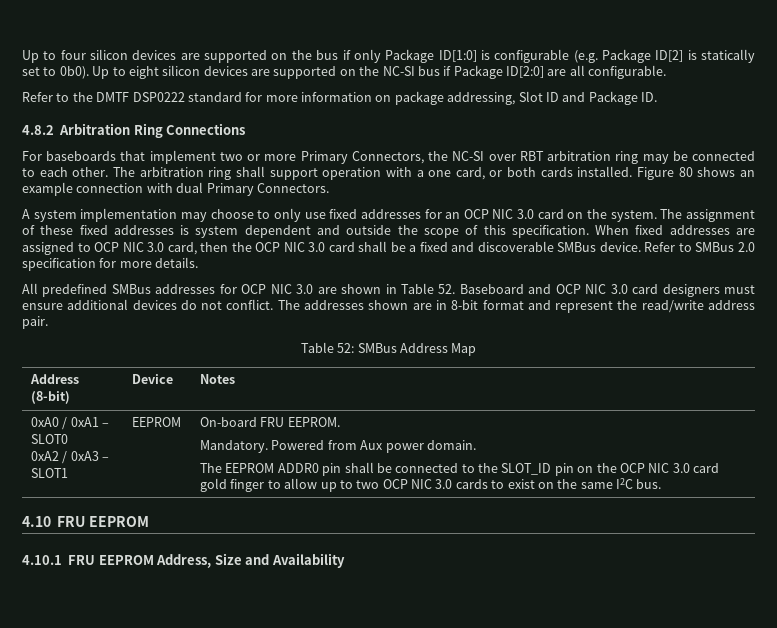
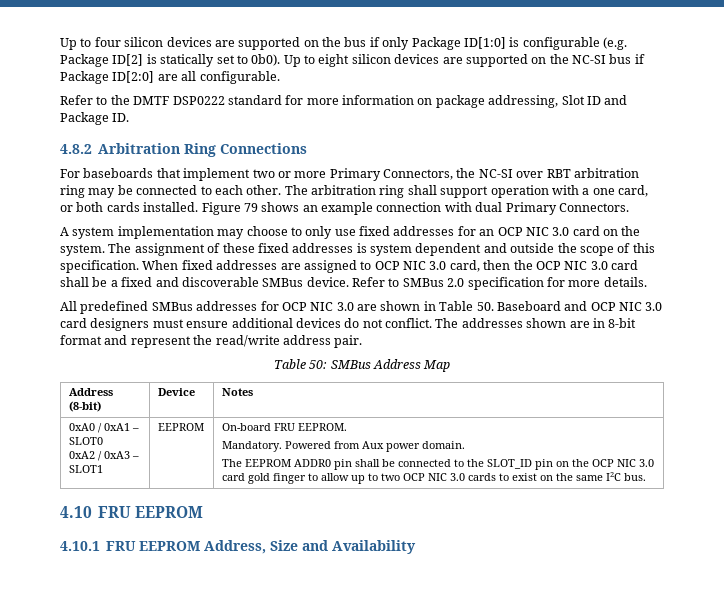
- Figure 80 shows an example connection with dual Primary Connectors.
+ Figure 79 shows an example connection with dual Primary Connectors.
- All predefined SMBus addresses for OCP NIC 3.0 are shown in Table 52. Baseboard and OCP NIC 3.0 card designers must ensure additional devices do not conflict.
+ All predefined SMBus addresses for OCP NIC 3.0 are shown in Table 50. Baseboard and OCP NIC 3.0 card designers must ensure additional devices do not conflict.
- Table 52: SMBus Address Map
+ Table 50: SMBus Address Map

